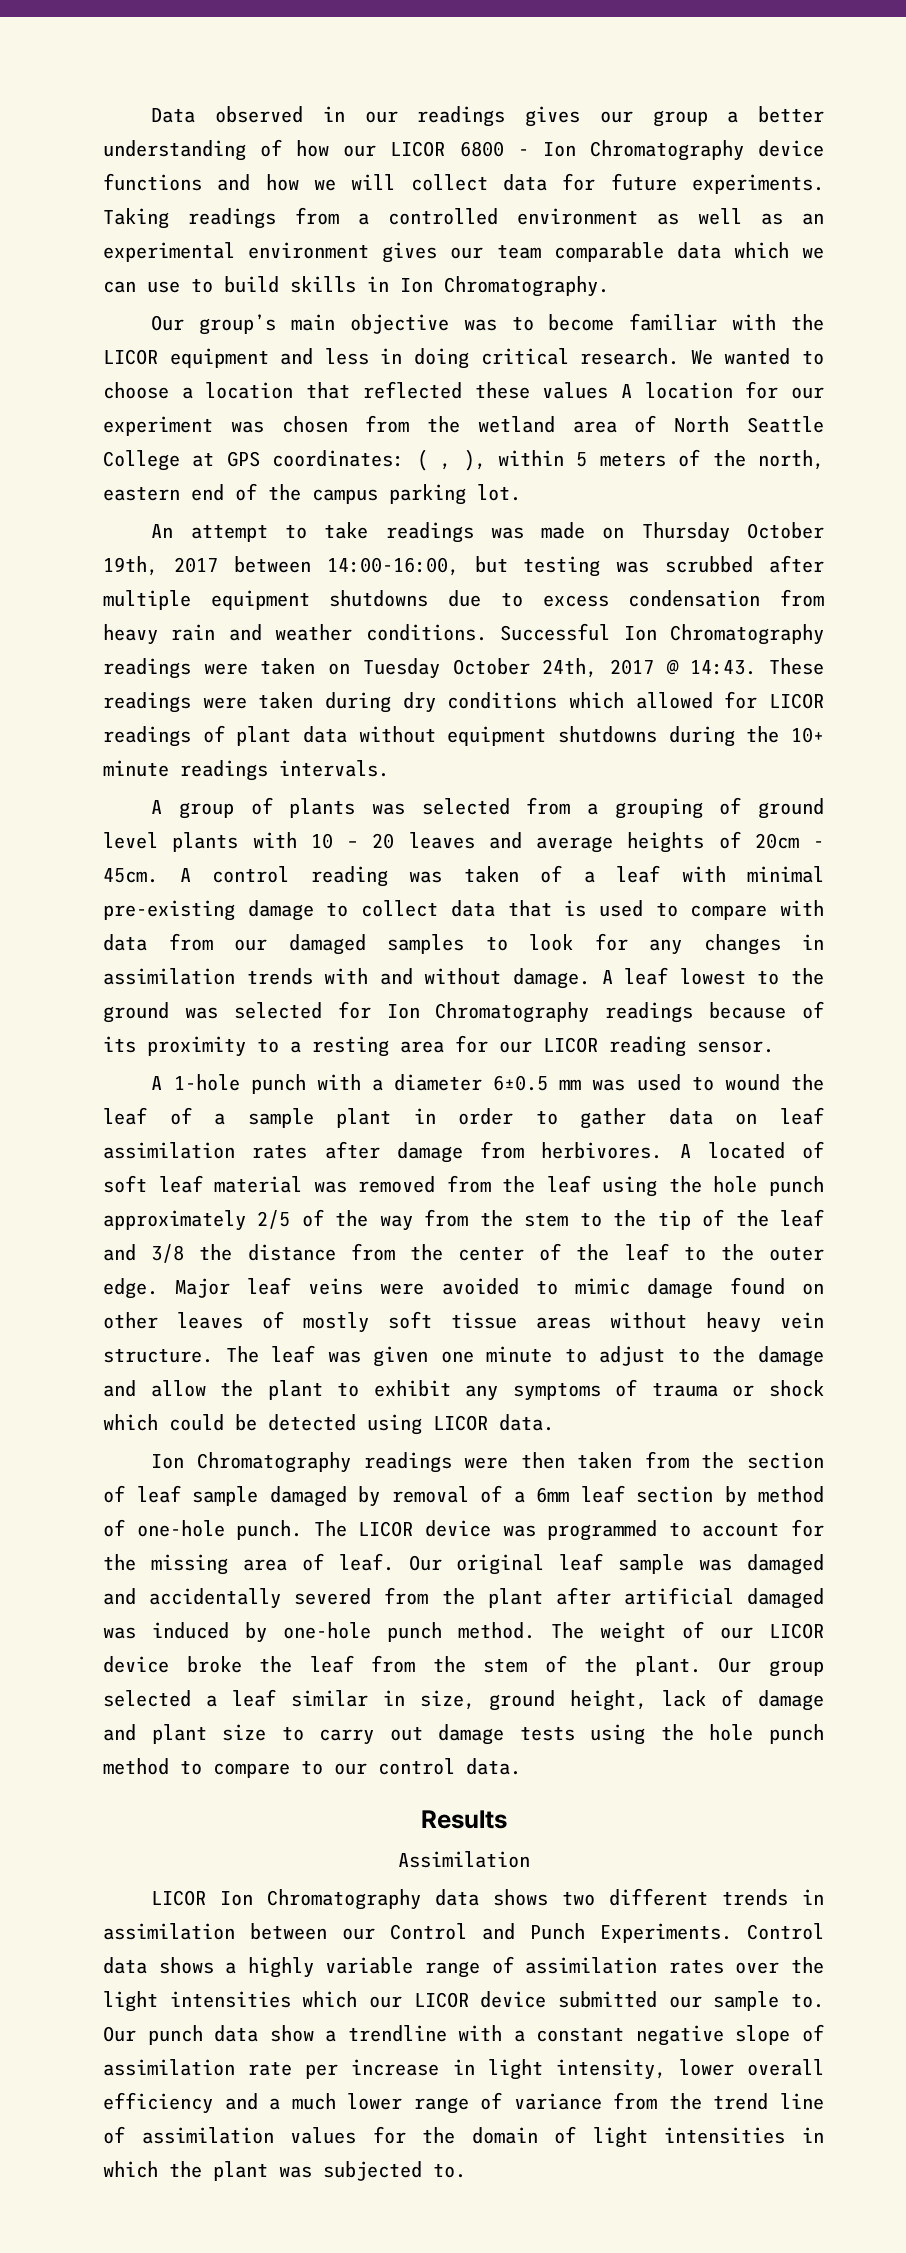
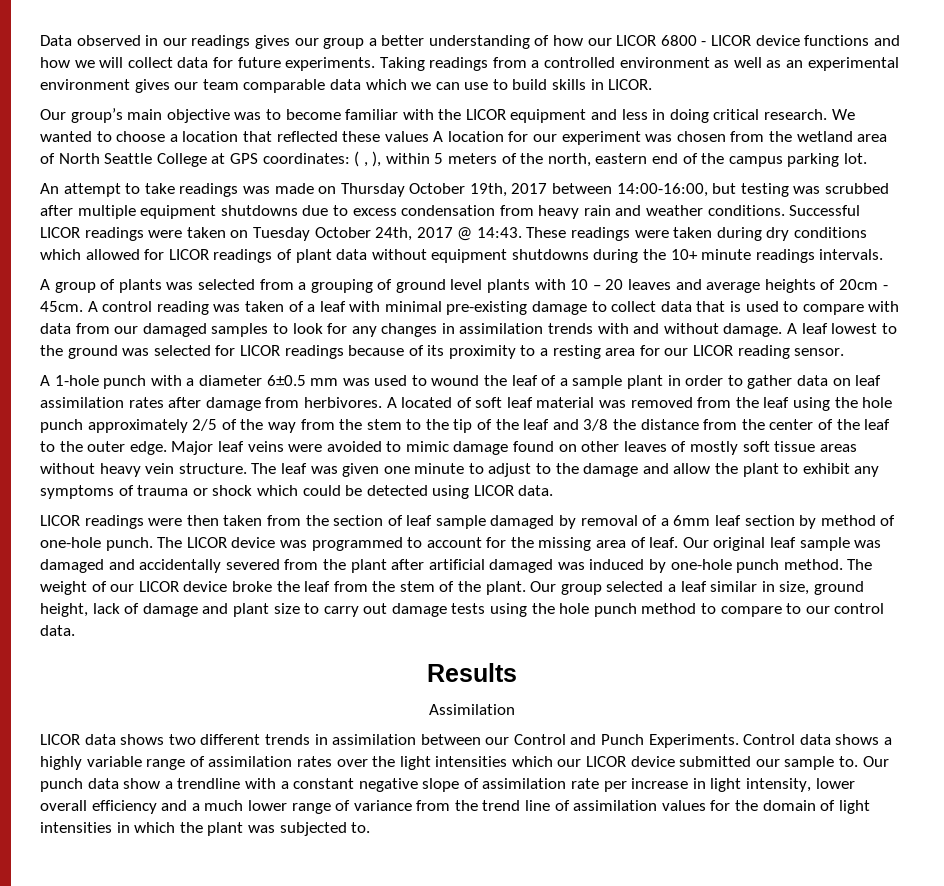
- Data observed in our readings gives our group a better understanding of how our LICOR 6800 - Ion Chromatography device functions and how we will collect data for future experiments.
+ Data observed in our readings gives our group a better understanding of how our LICOR 6800 - LICOR device functions and how we will collect data for future experiments.
- Taking readings from a controlled environment as well as an experimental environment gives our team comparable data which we can use to build skills in Ion Chromatography.
+ Taking readings from a controlled environment as well as an experimental environment gives our team comparable data which we can use to build skills in LICOR.
- Successful Ion Chromatography readings were taken on Tuesday October 24th, 2017 @ 14:43.
+ Successful LICOR readings were taken on Tuesday October 24th, 2017 @ 14:43.
- A leaf lowest to the ground was selected for Ion Chromatography readings because of its proximity to a resting area for our LICOR reading sensor.
+ A leaf lowest to the ground was selected for LICOR readings because of its proximity to a resting area for our LICOR reading sensor.
- Ion Chromatography readings were then taken from the section of leaf sample damaged by removal of a 6mm leaf section by method of one-hole punch.
+ LICOR readings were then taken from the section of leaf sample damaged by removal of a 6mm leaf section by method of one-hole punch.
- LICOR Ion Chromatography data shows two different trends in assimilation between our Control and Punch Experiments.
+ LICOR data shows two different trends in assimilation between our Control and Punch Experiments.

